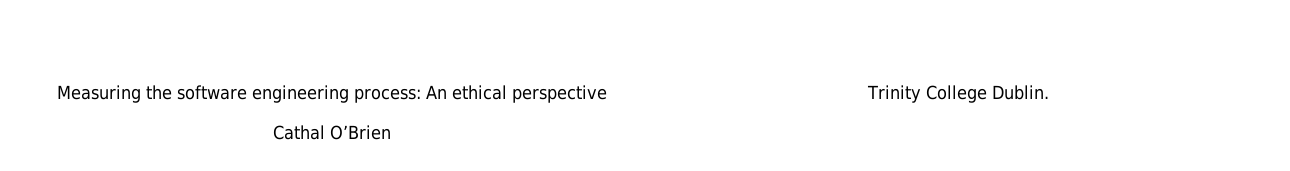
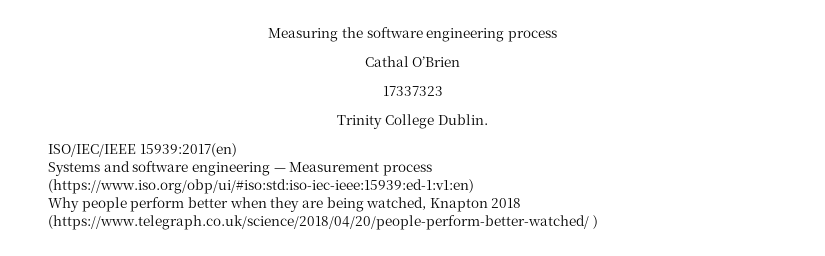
- Measuring the software engineering process: An ethical perspective
+ Measuring the software engineering process
+ 17337323
+ ISO/IEC/IEEE 15939:2017(en)
+ Systems and software engineering — Measurement process (https://www.iso.org/obp/ui/#iso:std:iso-iec-ieee:15939:ed-1:v1:en)
+ Why people perform better when they are being watched, Knapton 2018 (https://www.telegraph.co.uk/science/2018/04/20/people-perform-better-watched/ )

